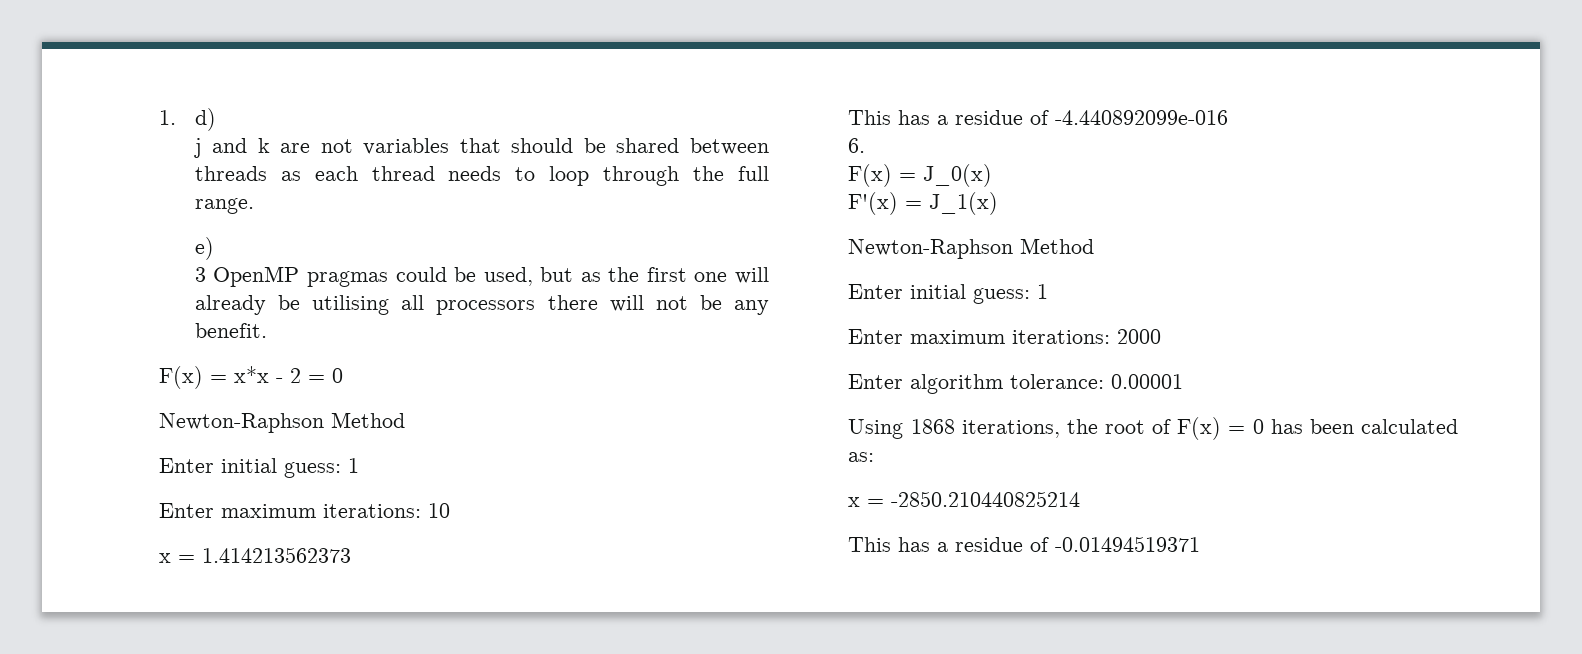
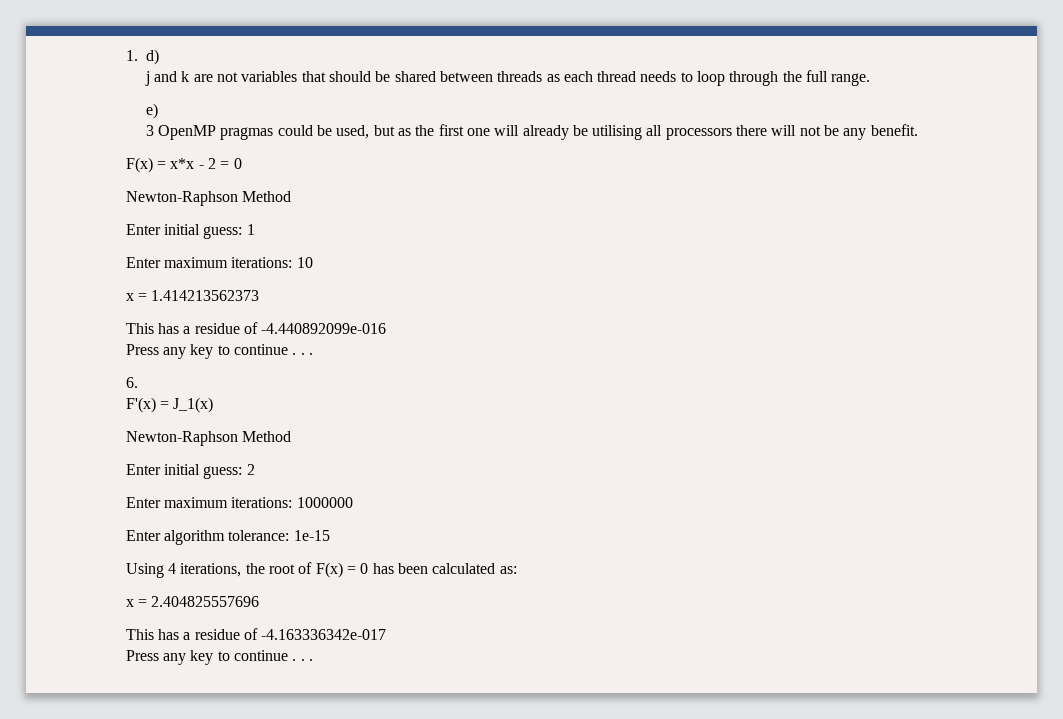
  This has a residue of -4.440892099e-016
+ Press any key to continue . . .
  6.
- F(x) = J_0(x)
  F'(x) = J_1(x)
  Newton-Raphson Method
- Enter initial guess: 1
- Enter maximum iterations: 2000
+ Enter initial guess: 2
+ Enter maximum iterations: 1000000
- Enter algorithm tolerance: 0.00001
+ Enter algorithm tolerance: 1e-15
- Using 1868 iterations, the root of F(x) = 0 has been calculated as:
+ Using 4 iterations, the root of F(x) = 0 has been calculated as:
- x = -2850.210440825214
- This has a residue of -0.01494519371
+ x = 2.404825557696
+ This has a residue of -4.163336342e-017
+ Press any key to continue . . .

